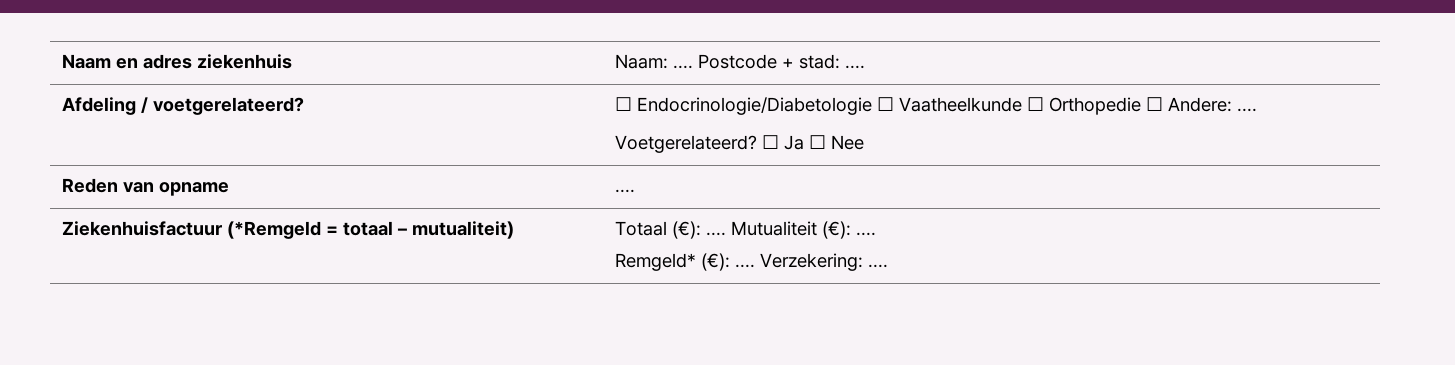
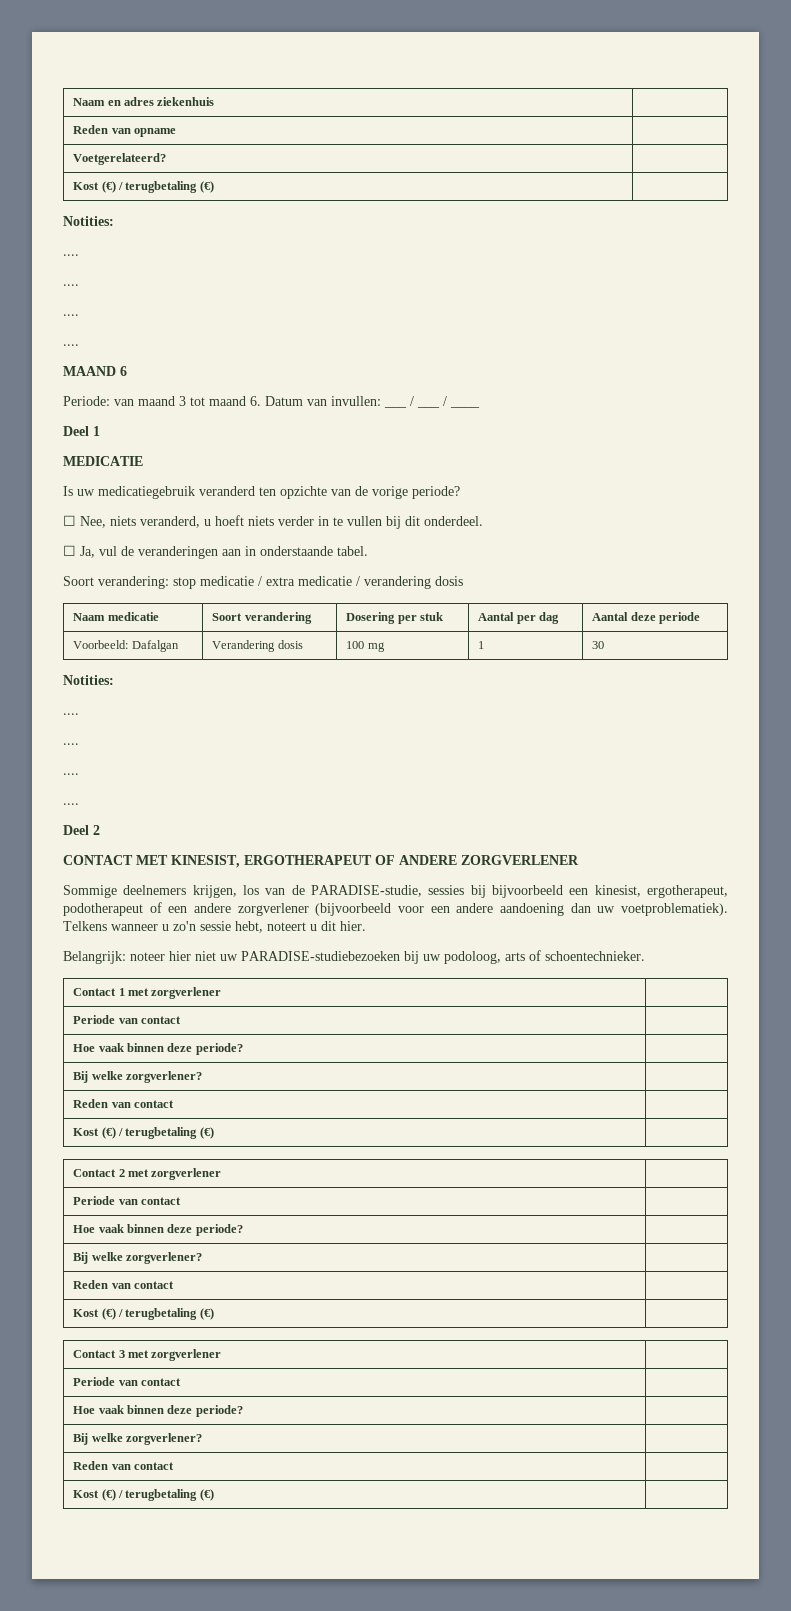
- Naam en adres ziekenhuis | Naam: .... Postcode + stad: ....
- Afdeling / voetgerelateerd? | ☐ Endocrinologie/Diabetologie ☐ Vaatheelkunde ☐ Orthopedie ☐ Andere: ....
- Voetgerelateerd? ☐ Ja ☐ Nee
- Reden van opname | ....
- Ziekenhuisfactuur (*Remgeld = totaal – mutualiteit) | Totaal (€): .... Mutualiteit (€): ....
- Remgeld* (€): .... Verzekering: ....
+ Naam en adres ziekenhuis |
+ Reden van opname |
+ Voetgerelateerd? |
+ Kost (€) / terugbetaling (€) |
+ Notities:
+ ....
+ ....
+ ....
+ ....
+ MAAND 6
+ Periode: van maand 3 tot maand 6. Datum van invullen: ___ / ___ / ____
+ Deel 1
+ MEDICATIE
+ Is uw medicatiegebruik veranderd ten opzichte van de vorige periode?
+ ☐ Nee, niets veranderd, u hoeft niets verder in te vullen bij dit onderdeel.
+ ☐ Ja, vul de veranderingen aan in onderstaande tabel.
+ Soort verandering: stop medicatie / extra medicatie / verandering dosis
+ Naam medicatie | Soort verandering | Dosering per stuk | Aantal per dag | Aantal deze periode
+ Voorbeeld: Dafalgan | Verandering dosis | 100 mg | 1 | 30
+ Notities:
+ ....
+ ....
+ ....
+ ....
+ Deel 2
+ CONTACT MET KINESIST, ERGOTHERAPEUT OF ANDERE ZORGVERLENER
+ Sommige deelnemers krijgen, los van de PARADISE-studie, sessies bij bijvoorbeeld een kinesist, ergotherapeut, podotherapeut of een andere zorgverlener (bijvoorbeeld voor een andere aandoening dan uw voetproblematiek). Telkens wanneer u zo'n sessie hebt, noteert u dit hier.
+ Belangrijk: noteer hier niet uw PARADISE-studiebezoeken bij uw podoloog, arts of schoentechnieker.
+ Contact 1 met zorgverlener |
+ Periode van contact |
+ Hoe vaak binnen deze periode? |
+ Bij welke zorgverlener? |
+ Reden van contact |
+ Kost (€) / terugbetaling (€) |
+ Contact 2 met zorgverlener |
+ Periode van contact |
+ Hoe vaak binnen deze periode? |
+ Bij welke zorgverlener? |
+ Reden van contact |
+ Kost (€) / terugbetaling (€) |
+ Contact 3 met zorgverlener |
+ Periode van contact |
+ Hoe vaak binnen deze periode? |
+ Bij welke zorgverlener? |
+ Reden van contact |
+ Kost (€) / terugbetaling (€) |

